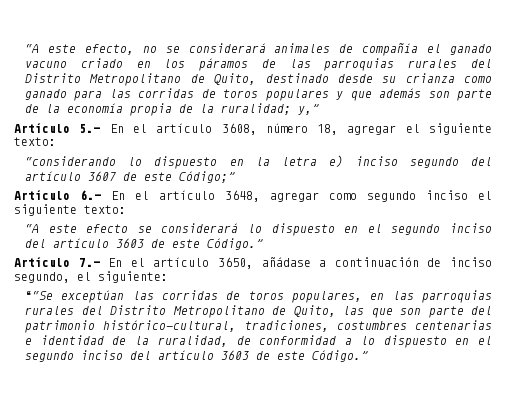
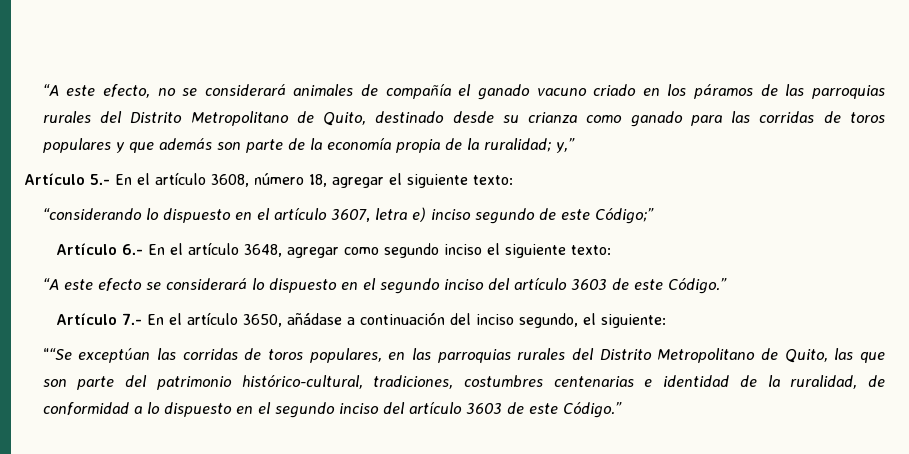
- “considerando lo dispuesto en la letra e) inciso segundo del artículo 3607 de este Código;”
+ “considerando lo dispuesto en el artículo 3607, letra e) inciso segundo de este Código;”
- Artículo 7.- En el artículo 3650, añádase a continuación de inciso segundo, el siguiente:
+ Artículo 7.- En el artículo 3650, añádase a continuación del inciso segundo, el siguiente:

